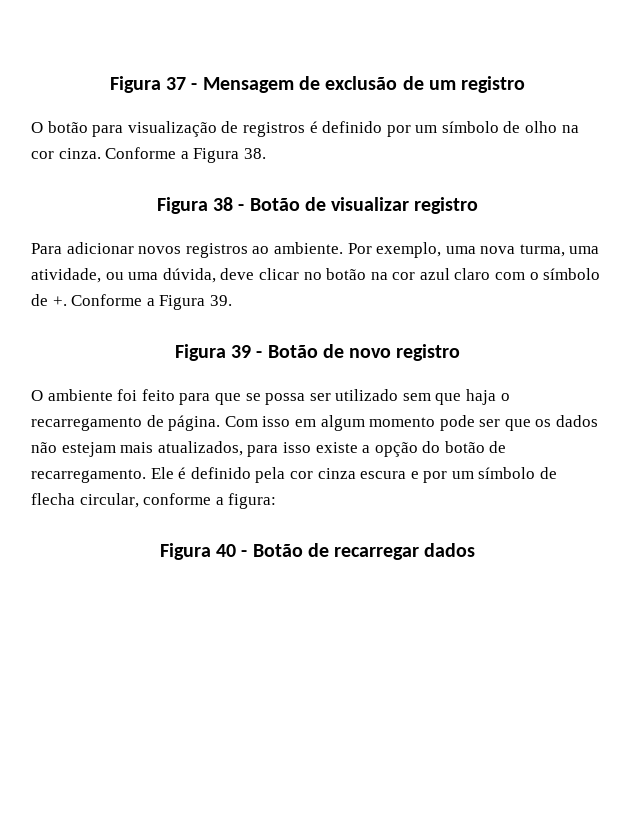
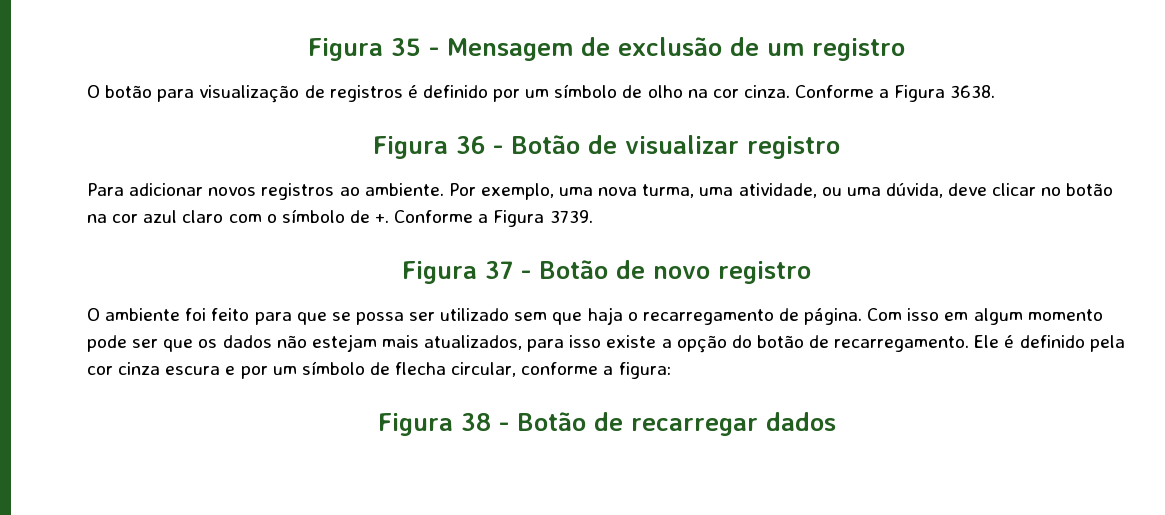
- Figura 37 - Mensagem de exclusão de um registro
+ Figura 35 - Mensagem de exclusão de um registro
- Conforme a Figura 38.
- Figura 38 - Botão de visualizar registro
+ Conforme a Figura 3638.
+ Figura 36 - Botão de visualizar registro
- Conforme a Figura 39.
- Figura 39 - Botão de novo registro
+ Conforme a Figura 3739.
+ Figura 37 - Botão de novo registro
- Figura 40 - Botão de recarregar dados
+ Figura 38 - Botão de recarregar dados

